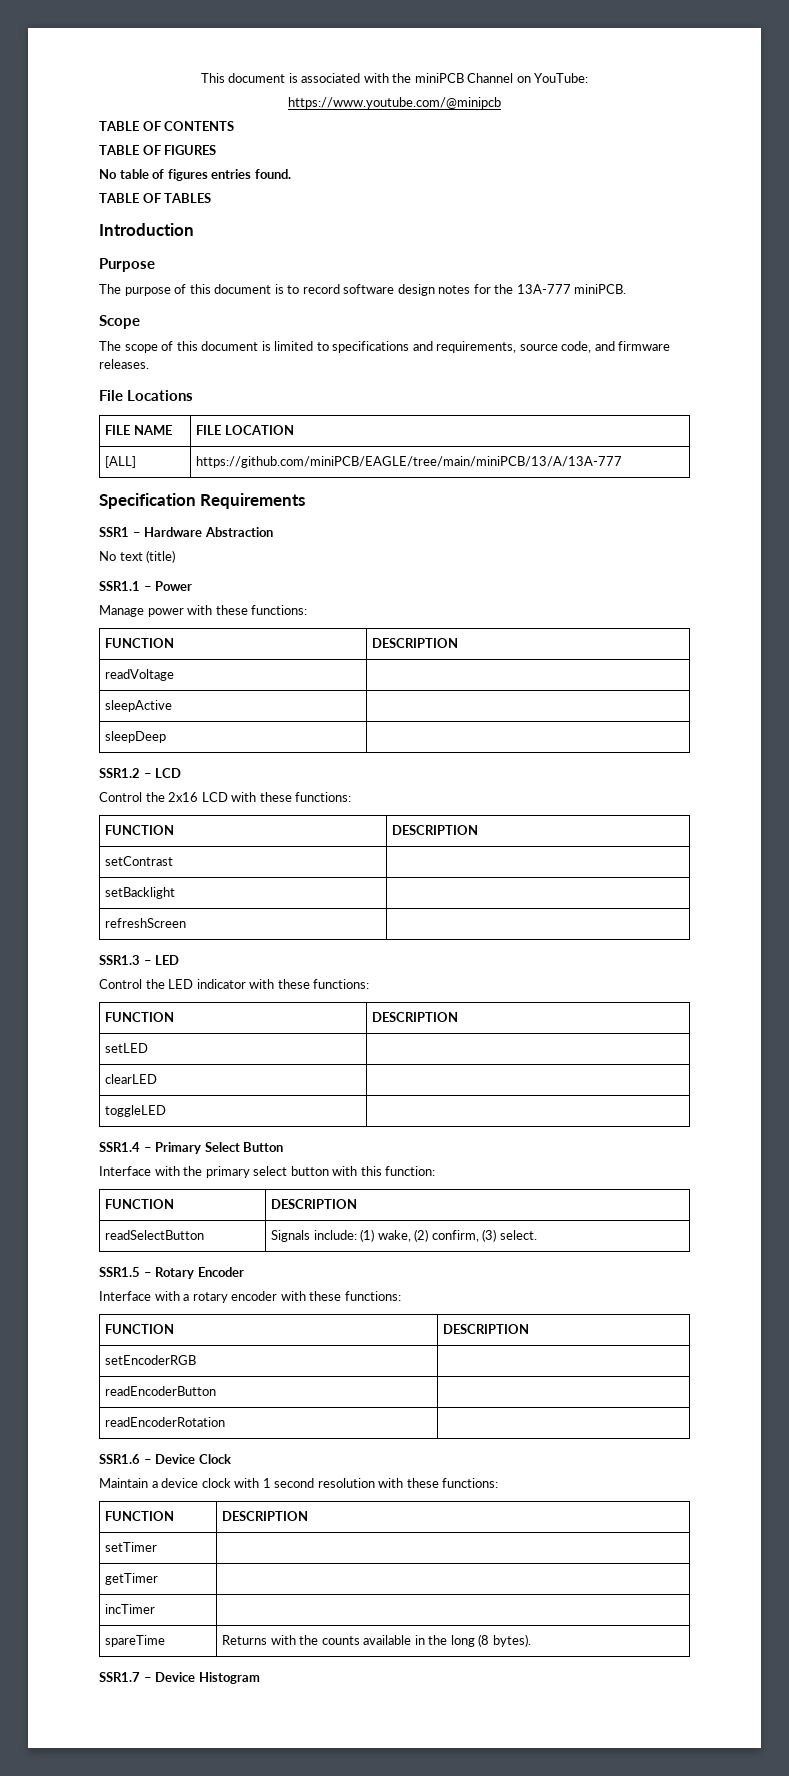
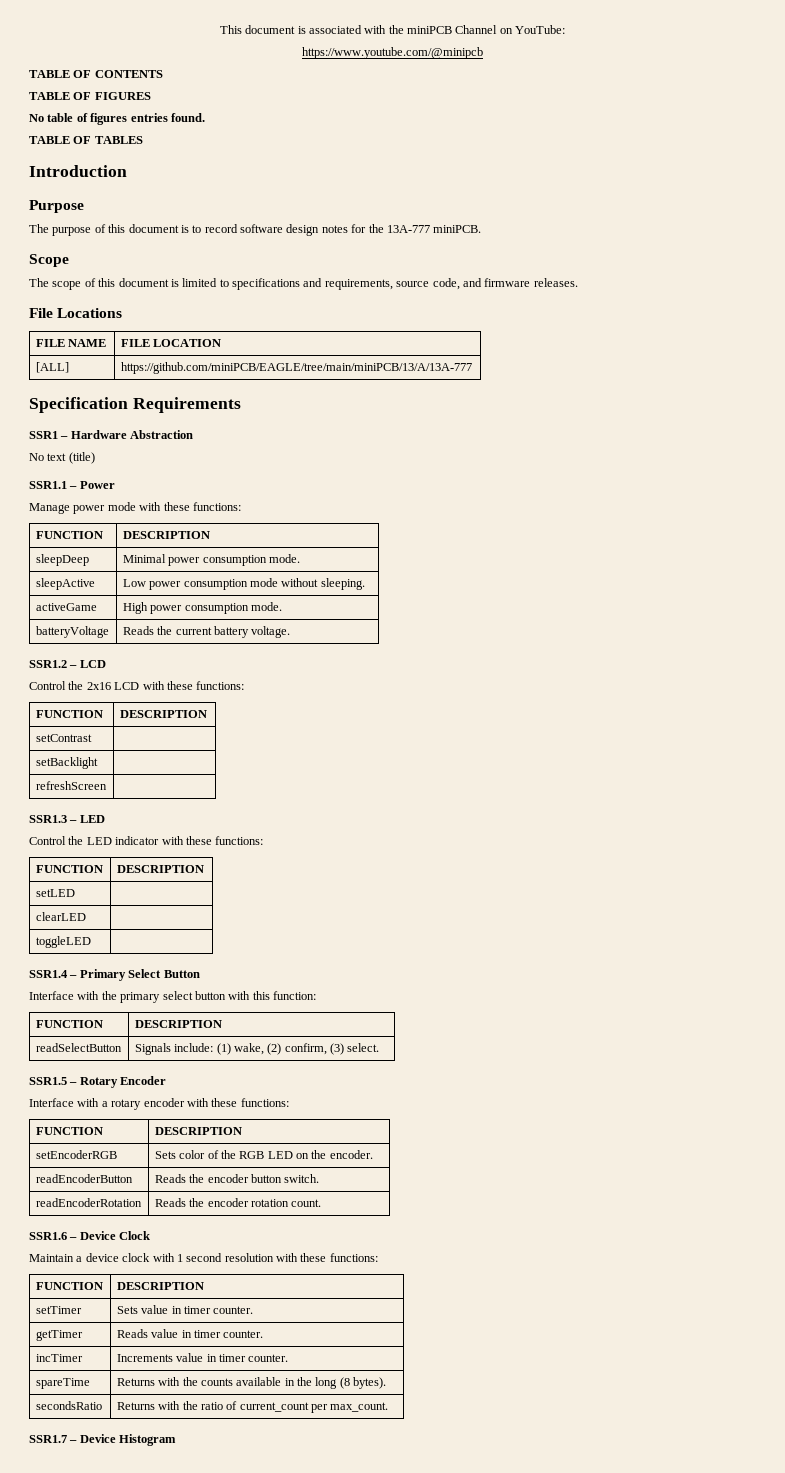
- Manage power with these functions:
+ Manage power mode with these functions:
  FUNCTION | DESCRIPTION
- readVoltage |
- sleepActive |
- sleepDeep |
+ sleepDeep | Minimal power consumption mode.
+ sleepActive | Low power consumption mode without sleeping.
+ activeGame | High power consumption mode.
+ batteryVoltage | Reads the current battery voltage.
- setEncoderRGB |
- readEncoderButton |
- readEncoderRotation |
+ setEncoderRGB | Sets color of the RGB LED on the encoder.
+ readEncoderButton | Reads the encoder button switch.
+ readEncoderRotation | Reads the encoder rotation count.
- setTimer |
- getTimer |
- incTimer |
+ setTimer | Sets value in timer counter.
+ getTimer | Reads value in timer counter.
+ incTimer | Increments value in timer counter.
+ secondsRatio | Returns with the ratio of current_count per max_count.

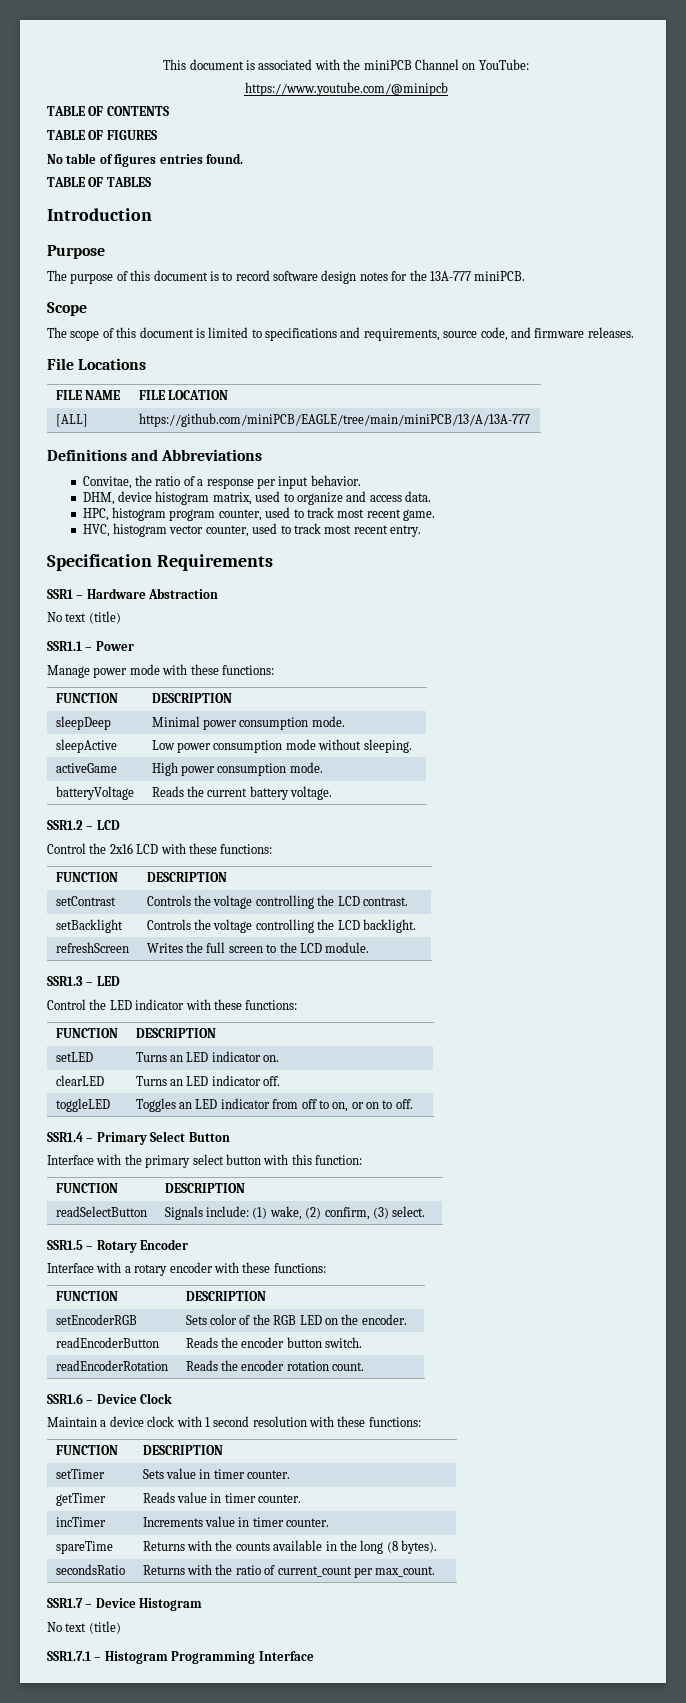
+ Definitions and Abbreviations
+ Convitae, the ratio of a response per input behavior.
+ DHM, device histogram matrix, used to organize and access data.
+ HPC, histogram program counter, used to track most recent game.
+ HVC, histogram vector counter, used to track most recent entry.
- setContrast |
- setBacklight |
- refreshScreen |
+ setContrast | Controls the voltage controlling the LCD contrast.
+ setBacklight | Controls the voltage controlling the LCD backlight.
+ refreshScreen | Writes the full screen to the LCD module.
- setLED |
- clearLED |
- toggleLED |
+ setLED | Turns an LED indicator on.
+ clearLED | Turns an LED indicator off.
+ toggleLED | Toggles an LED indicator from off to on, or on to off.
  SSR1.7 – Device Histogram
+ No text (title)
+ SSR1.7.1 – Histogram Programming Interface

